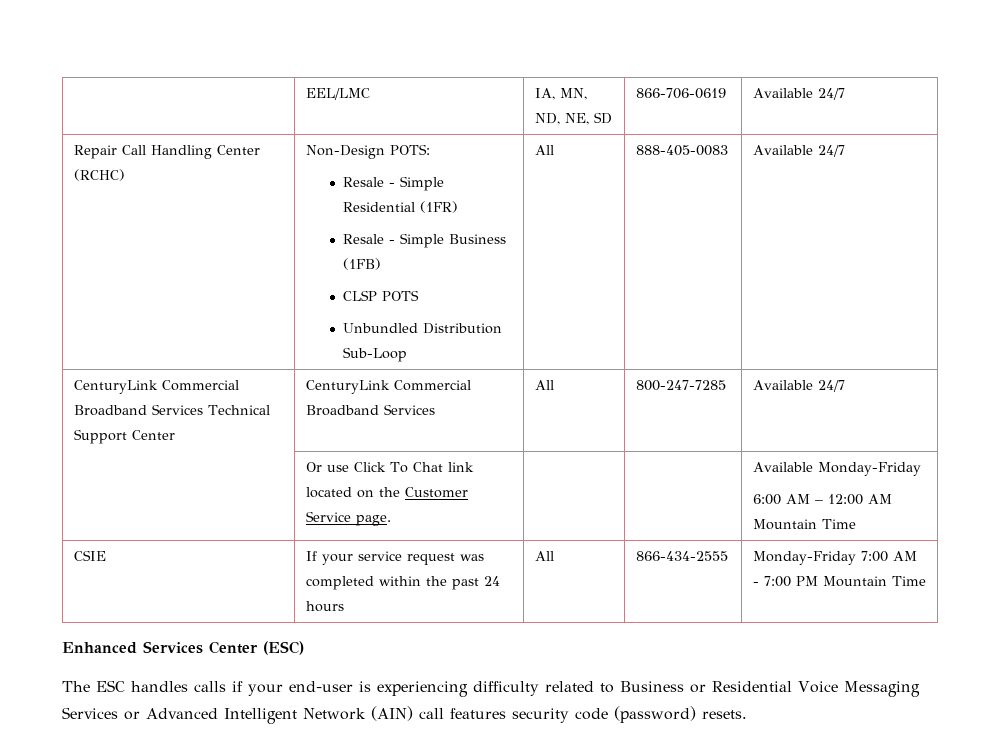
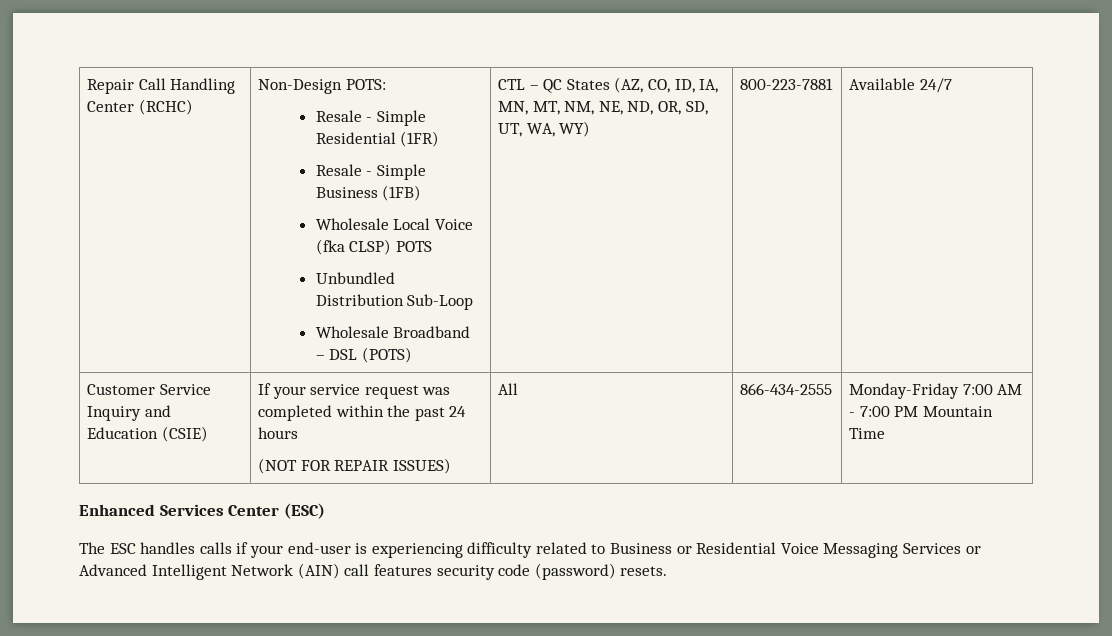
- EEL/LMC | IA, MN, ND, NE, SD | 866-706-0619 | Available 24/7
  Repair Call Handling Center (RCHC) | Non-Design POTS:
  Resale - Simple Residential (1FR)
  Resale - Simple Business (1FB)
- CLSP POTS
- Unbundled Distribution Sub-Loop | All | 888-405-0083 | Available 24/7
- CenturyLink Commercial Broadband Services Technical Support Center | CenturyLink Commercial Broadband Services | All | 800-247-7285 | Available 24/7
- | Or use Click To Chat link located on the Customer Service page. | | | Available Monday-Friday
- 6:00 AM – 12:00 AM Mountain Time
- CSIE | If your service request was completed within the past 24 hours | All | 866-434-2555 | Monday-Friday 7:00 AM - 7:00 PM Mountain Time
+ Wholesale Local Voice (fka CLSP) POTS
+ Unbundled Distribution Sub-Loop
+ Wholesale Broadband – DSL (POTS) | CTL – QC States (AZ, CO, ID, IA, MN, MT, NM, NE, ND, OR, SD, UT, WA, WY) | 800-223-7881 | Available 24/7
+ Customer Service Inquiry and Education (CSIE) | If your service request was completed within the past 24 hours
+ (NOT FOR REPAIR ISSUES) | All | 866-434-2555 | Monday-Friday 7:00 AM - 7:00 PM Mountain Time

